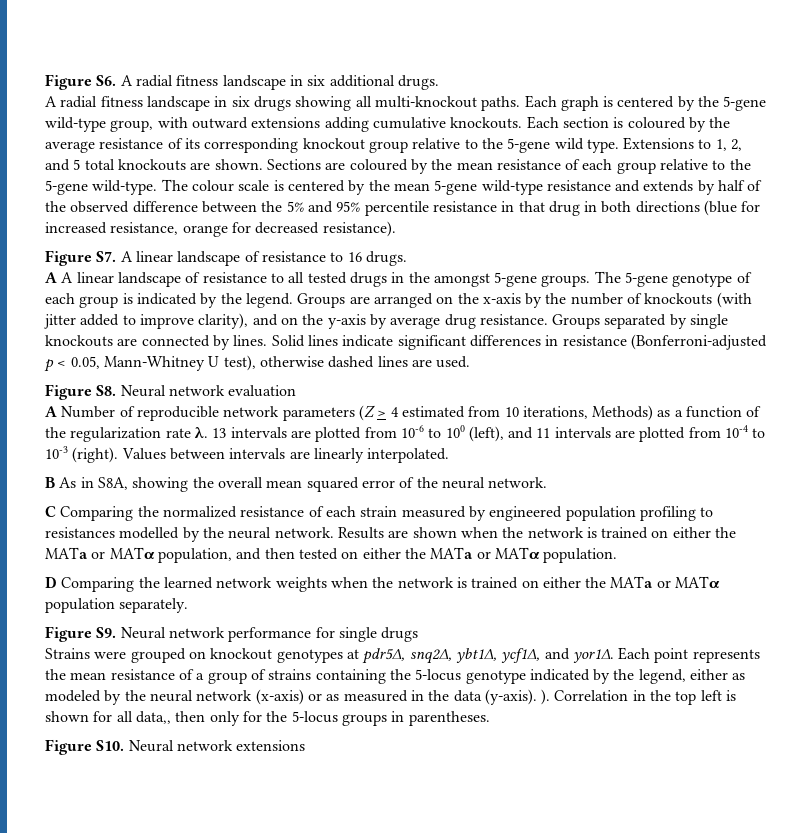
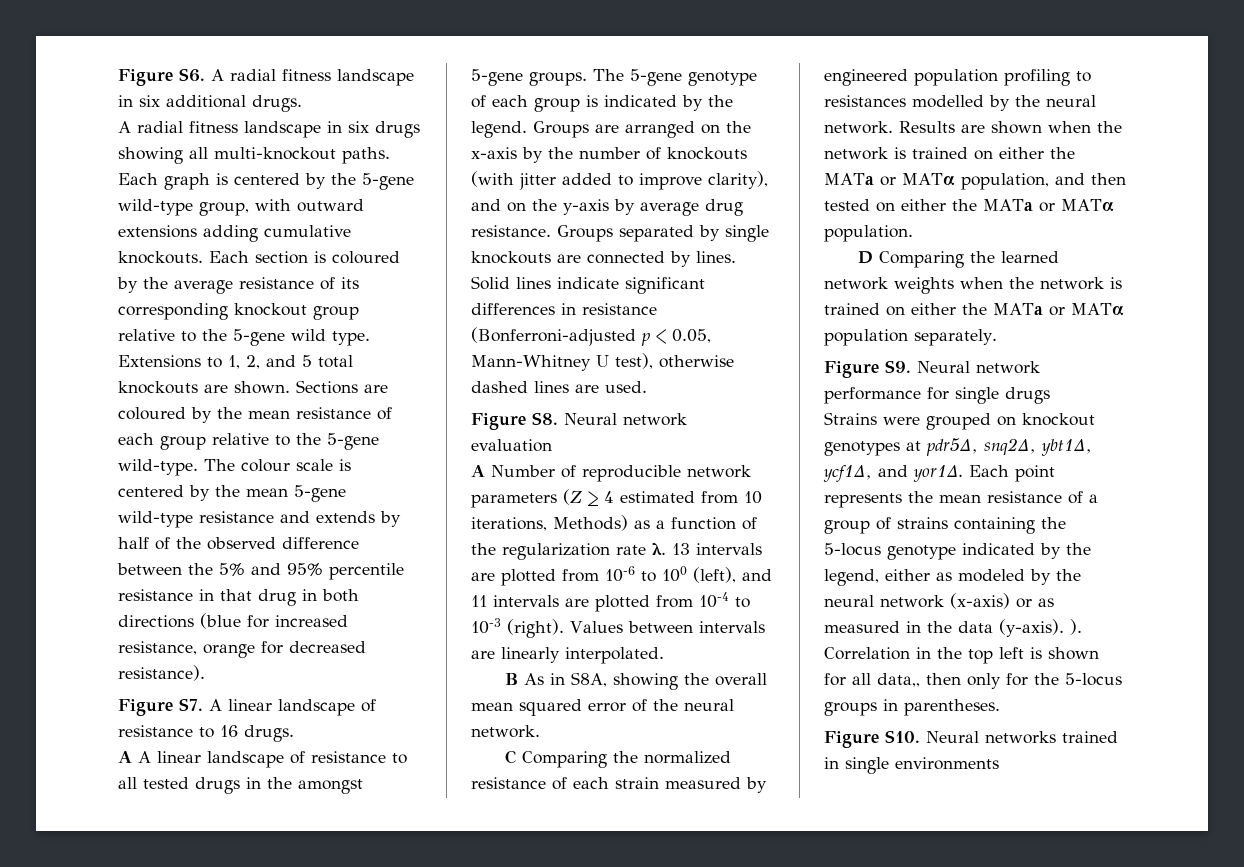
- Figure S10. Neural network extensions
+ Figure S10. Neural networks trained in single environments

